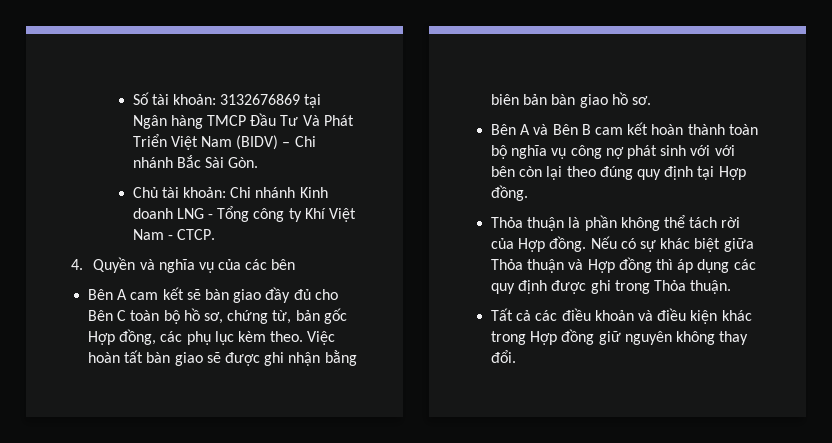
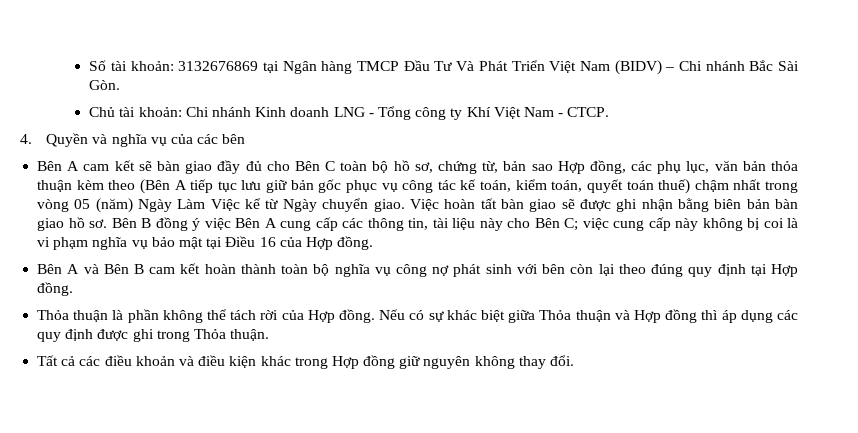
- Bên A cam kết sẽ bàn giao đầy đủ cho Bên C toàn bộ hồ sơ, chứng từ, bản gốc Hợp đồng, các phụ lục kèm theo.
+ Bên A cam kết sẽ bàn giao đầy đủ cho Bên C toàn bộ hồ sơ, chứng từ, bản sao Hợp đồng, các phụ lục, văn bản thỏa thuận kèm theo (Bên A tiếp tục lưu giữ bản gốc phục vụ công tác kế toán, kiểm toán, quyết toán thuế) chậm nhất trong vòng 05 (năm) Ngày Làm Việc kể từ Ngày chuyển giao.
+ Bên B đồng ý việc Bên A cung cấp các thông tin, tài liệu này cho Bên C; việc cung cấp này không bị coi là vi phạm nghĩa vụ bảo mật tại Điều 16 của Hợp đồng.
- Bên A và Bên B cam kết hoàn thành toàn bộ nghĩa vụ công nợ phát sinh với với bên còn lại theo đúng quy định tại Hợp đồng.
+ Bên A và Bên B cam kết hoàn thành toàn bộ nghĩa vụ công nợ phát sinh với bên còn lại theo đúng quy định tại Hợp đồng.

